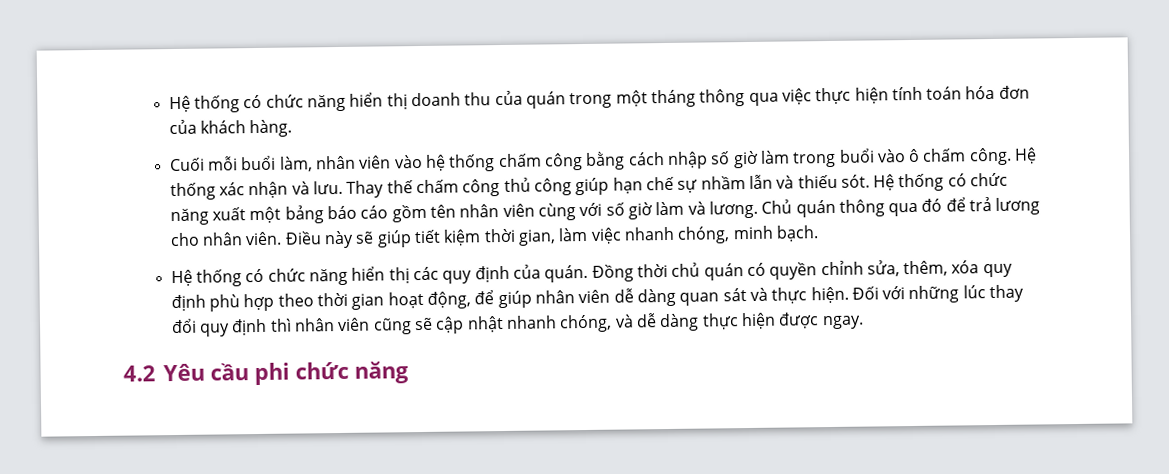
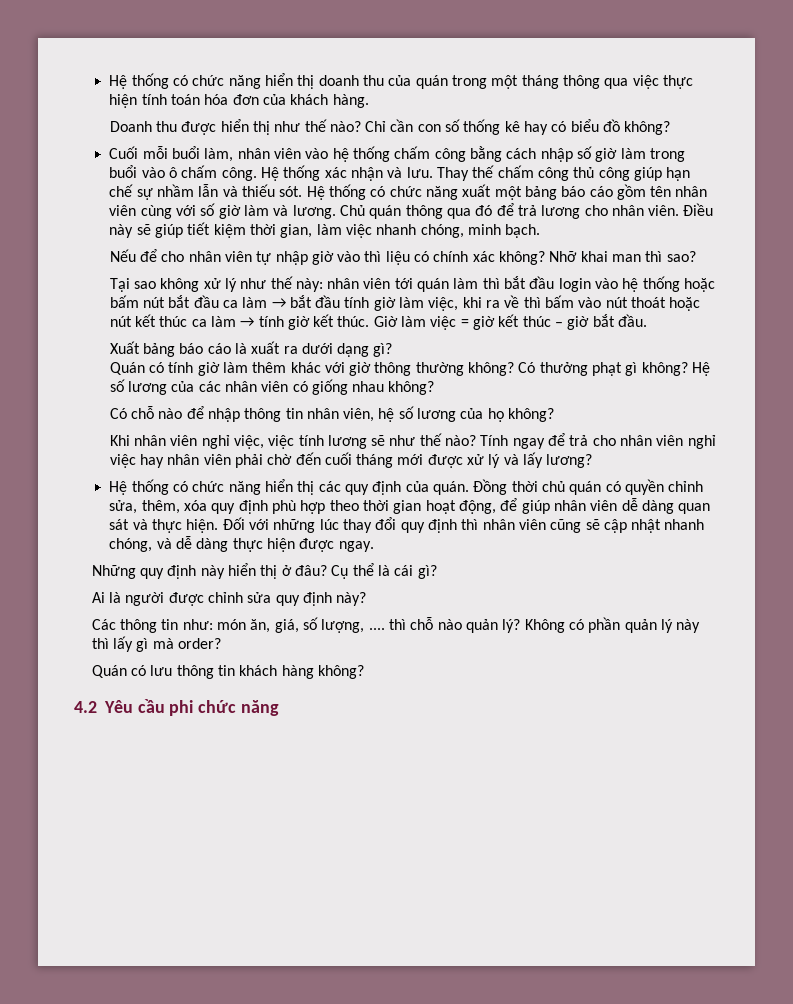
+ Doanh thu được hiển thị như thế nào? Chỉ cần con số thống kê hay có biểu đồ không?
+ Nếu để cho nhân viên tự nhập giờ vào thì liệu có chính xác không? Nhỡ khai man thì sao?
+ Tại sao không xử lý như thế này: nhân viên tới quán làm thì bắt đầu login vào hệ thống hoặc bấm nút bắt đầu ca làm → bắt đầu tính giờ làm việc, khi ra về thì bấm vào nút thoát hoặc nút kết thúc ca làm → tính giờ kết thúc. Giờ làm việc = giờ kết thúc – giờ bắt đầu.
+ Xuất bảng báo cáo là xuất ra dưới dạng gì?
+ Quán có tính giờ làm thêm khác với giờ thông thường không? Có thưởng phạt gì không? Hệ số lương của các nhân viên có giống nhau không?
+ Có chỗ nào để nhập thông tin nhân viên, hệ số lương của họ không?
+ Khi nhân viên nghỉ việc, việc tính lương sẽ như thế nào? Tính ngay để trả cho nhân viên nghỉ việc hay nhân viên phải chờ đến cuối tháng mới được xử lý và lấy lương?
+ Những quy định này hiển thị ở đâu? Cụ thể là cái gì?
+ Ai là người được chỉnh sửa quy định này?
+ Các thông tin như: món ăn, giá, số lượng, .... thì chỗ nào quản lý? Không có phần quản lý này thì lấy gì mà order?
+ Quán có lưu thông tin khách hàng không?

